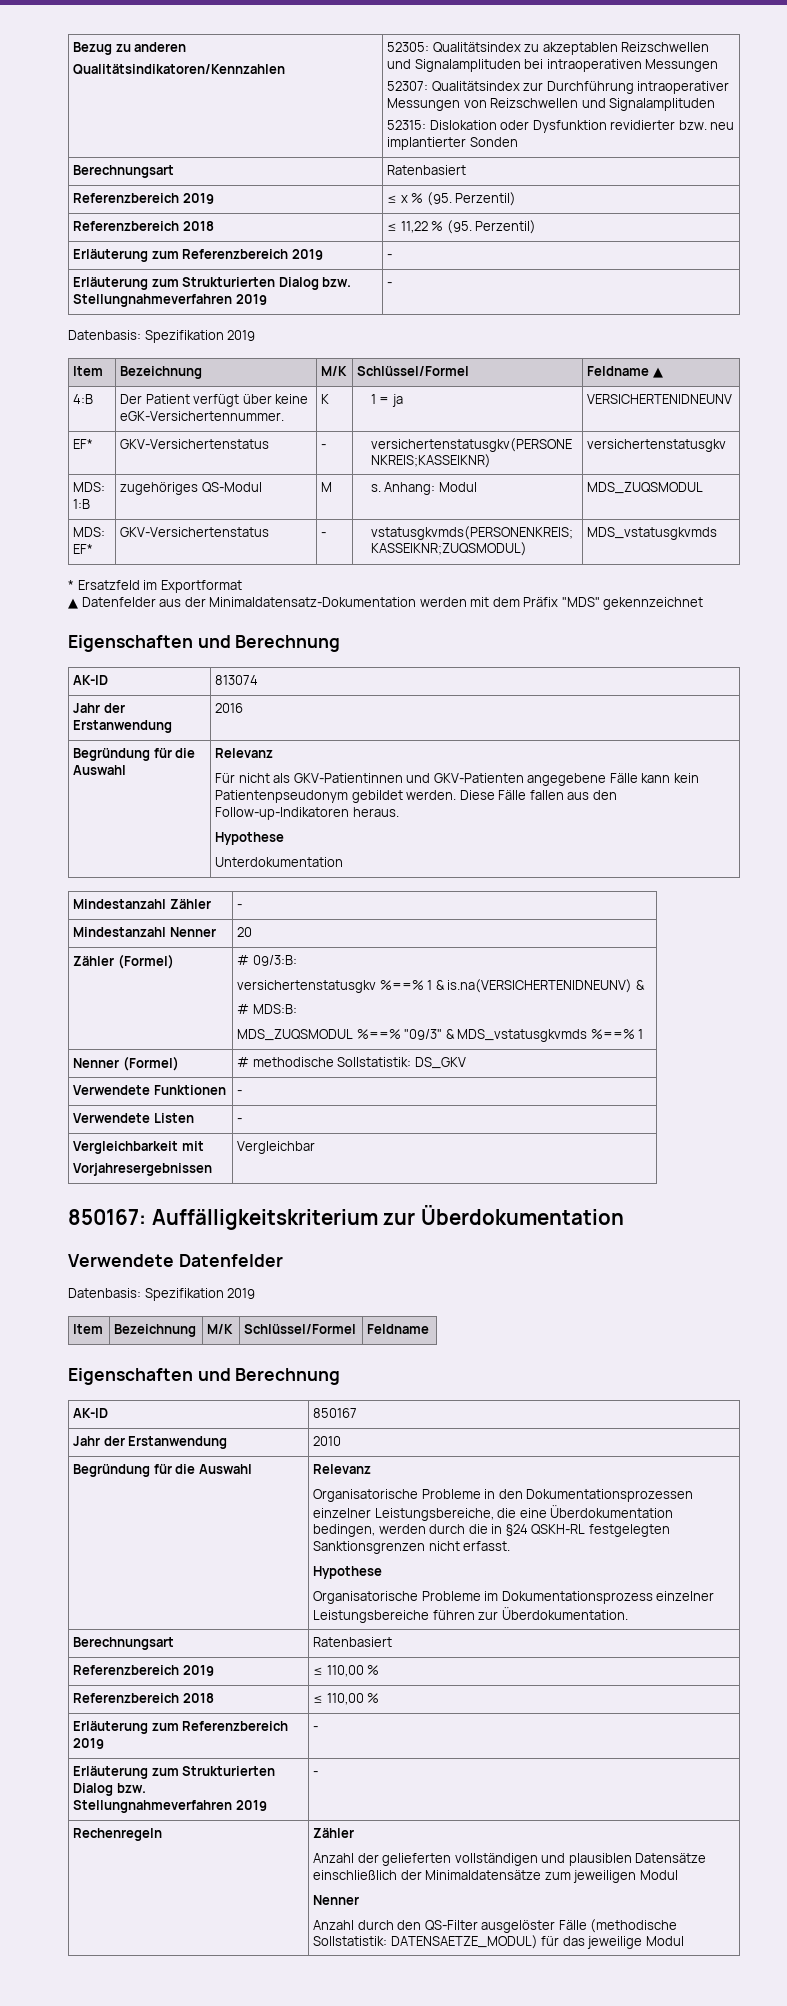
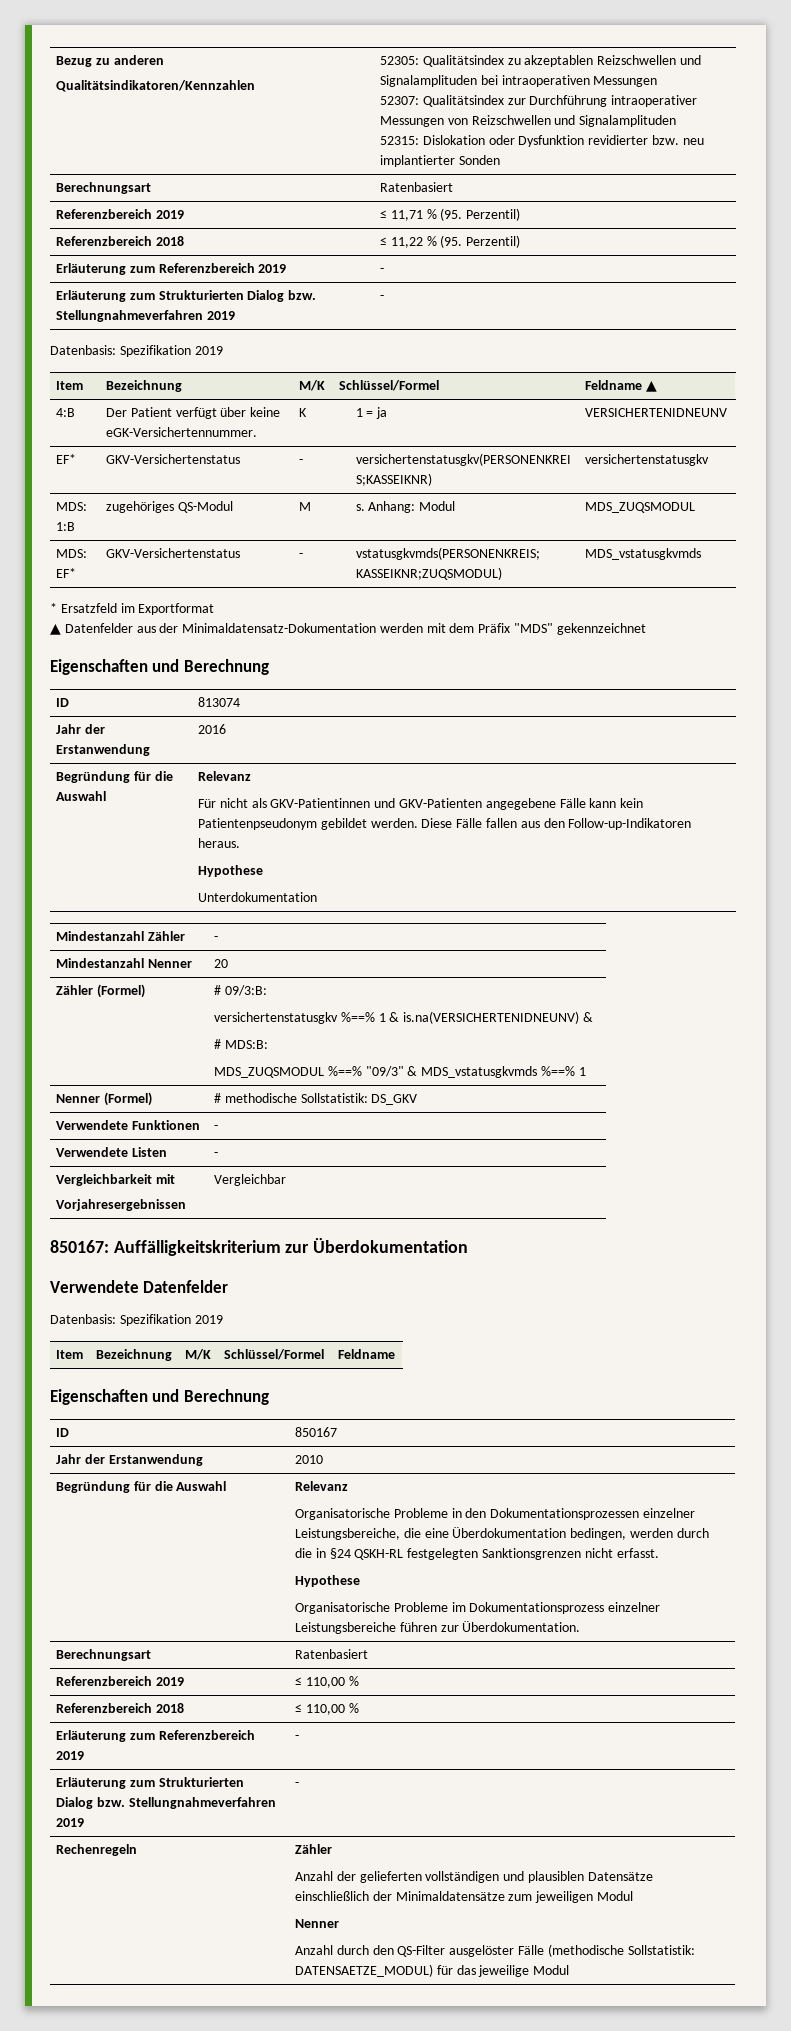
- Referenzbereich 2019 | ≤ x % (95. Perzentil)
+ Referenzbereich 2019 | ≤ 11,71 % (95. Perzentil)
- AK-ID | 813074
+ ID | 813074
- AK-ID | 850167
+ ID | 850167

